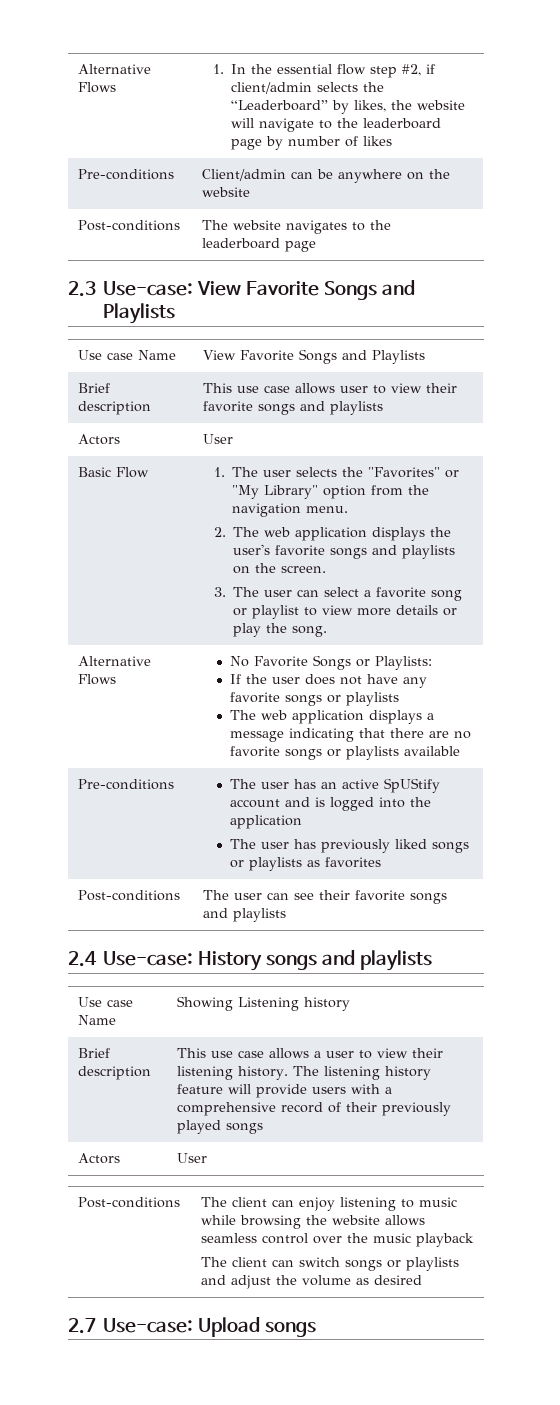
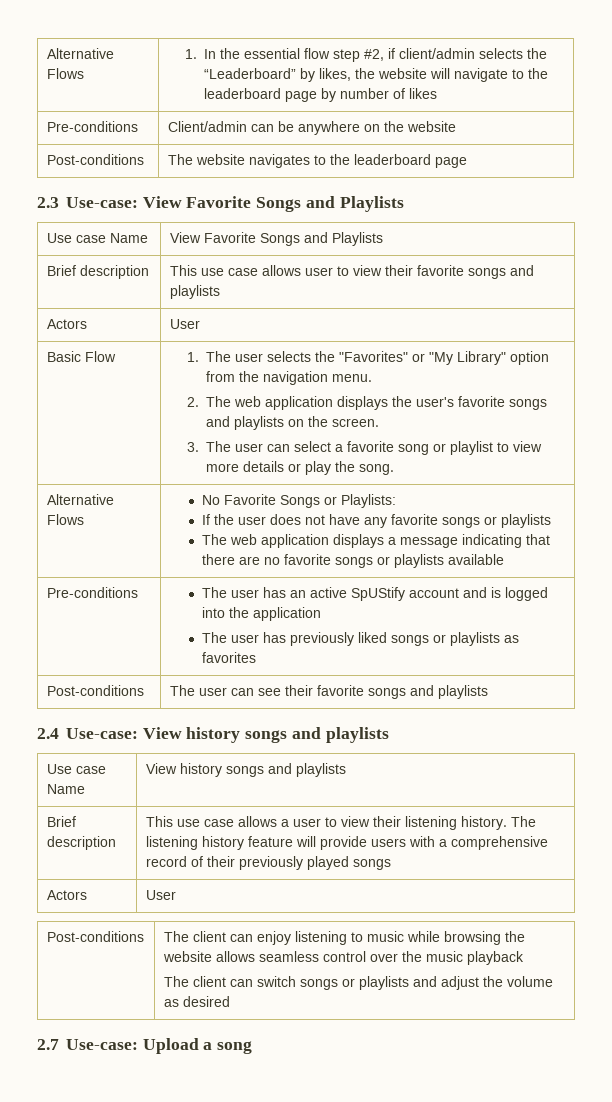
- 2.4 Use-case: History songs and playlists
+ 2.4 Use-case: View history songs and playlists
- Use case Name | Showing Listening history
+ Use case Name | View history songs and playlists
- 2.7 Use-case: Upload songs
+ 2.7 Use-case: Upload a song

